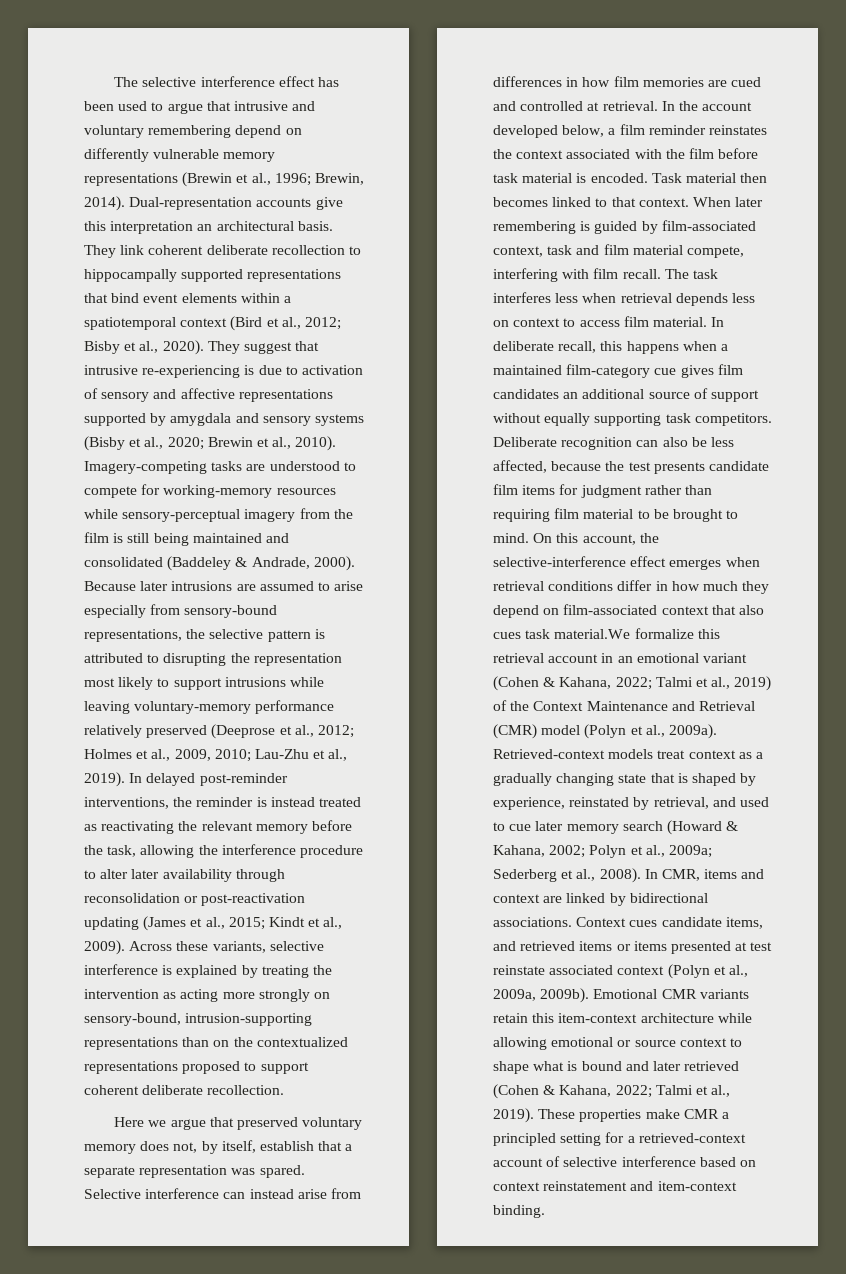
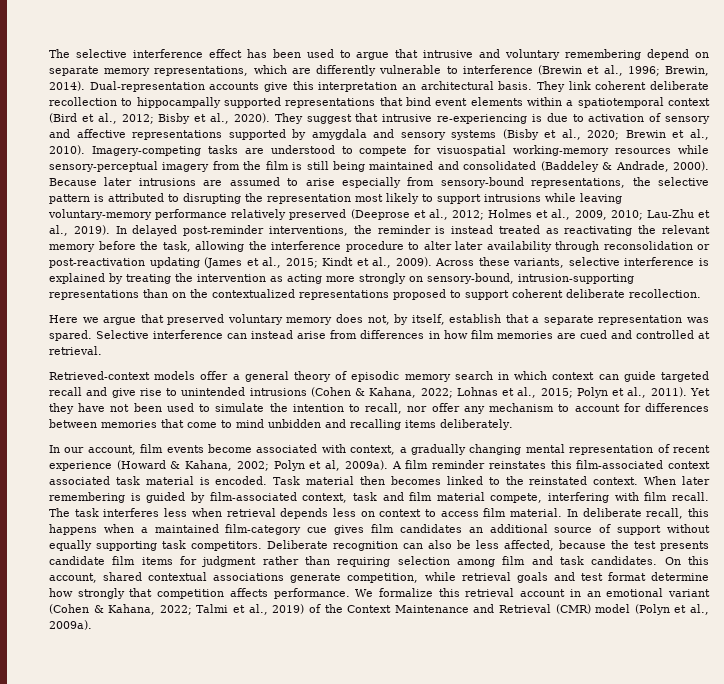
- The selective interference effect has been used to argue that intrusive and voluntary remembering depend on differently vulnerable memory representations (Brewin et al., 1996; Brewin, 2014).
+ The selective interference effect has been used to argue that intrusive and voluntary remembering depend on separate memory representations, which are differently vulnerable to interference (Brewin et al., 1996; Brewin, 2014).
- Imagery-competing tasks are understood to compete for working-memory resources while sensory-perceptual imagery from the film is still being maintained and consolidated (Baddeley & Andrade, 2000).
+ Imagery-competing tasks are understood to compete for visuospatial working-memory resources while sensory-perceptual imagery from the film is still being maintained and consolidated (Baddeley & Andrade, 2000).
- Selective interference can instead arise from differences in how film memories are cued and controlled at retrieval. In the account developed below, a film reminder reinstates the context associated with the film before task material is encoded.
+ Selective interference can instead arise from differences in how film memories are cued and controlled at retrieval.
+ Retrieved-context models offer a general theory of episodic memory search in which context can guide targeted recall and give rise to unintended intrusions (Cohen & Kahana, 2022; Lohnas et al., 2015; Polyn et al., 2011). Yet they have not been used to simulate the intention to recall, nor offer any mechanism to account for differences between memories that come to mind unbidden and recalling items deliberately.
+ In our account, film events become associated with context, a gradually changing mental representation of recent experience (Howard & Kahana, 2002; Polyn et al, 2009a). A film reminder reinstates this film-associated context associated task material is encoded.
- Task material then becomes linked to that context.
+ Task material then becomes linked to the reinstated context.
- Deliberate recognition can also be less affected, because the test presents candidate film items for judgment rather than requiring film material to be brought to mind. On this account, the selective-interference effect emerges when retrieval conditions differ in how much they depend on film-associated context that also cues task material.We formalize this retrieval account in an emotional variant (Cohen & Kahana, 2022; Talmi et al., 2019) of the Context Maintenance and Retrieval (CMR) model (Polyn et al., 2009a). Retrieved-context models treat context as a gradually changing state that is shaped by experience, reinstated by retrieval, and used to cue later memory search (Howard & Kahana, 2002; Polyn et al., 2009a; Sederberg et al., 2008). In CMR, items and context are linked by bidirectional associations. Context cues candidate items, and retrieved items or items presented at test reinstate associated context (Polyn et al., 2009a, 2009b). Emotional CMR variants retain this item-context architecture while allowing emotional or source context to shape what is bound and later retrieved (Cohen & Kahana, 2022; Talmi et al., 2019). These properties make CMR a principled setting for a retrieved-context account of selective interference based on context reinstatement and item-context binding.
+ Deliberate recognition can also be less affected, because the test presents candidate film items for judgment rather than requiring selection among film and task candidates. On this account, shared contextual associations generate competition, while retrieval goals and test format determine how strongly that competition affects performance. We formalize this retrieval account in an emotional variant (Cohen & Kahana, 2022; Talmi et al., 2019) of the Context Maintenance and Retrieval (CMR) model (Polyn et al., 2009a).

